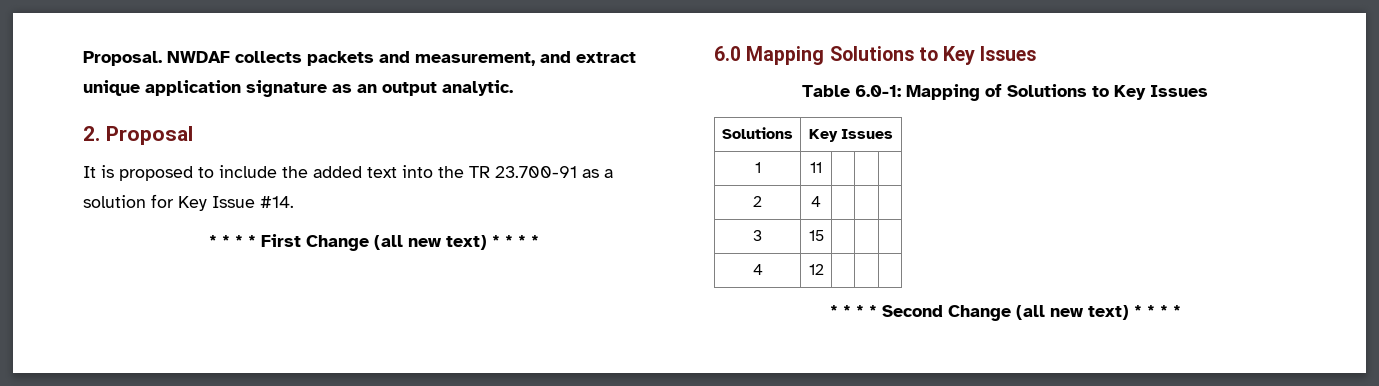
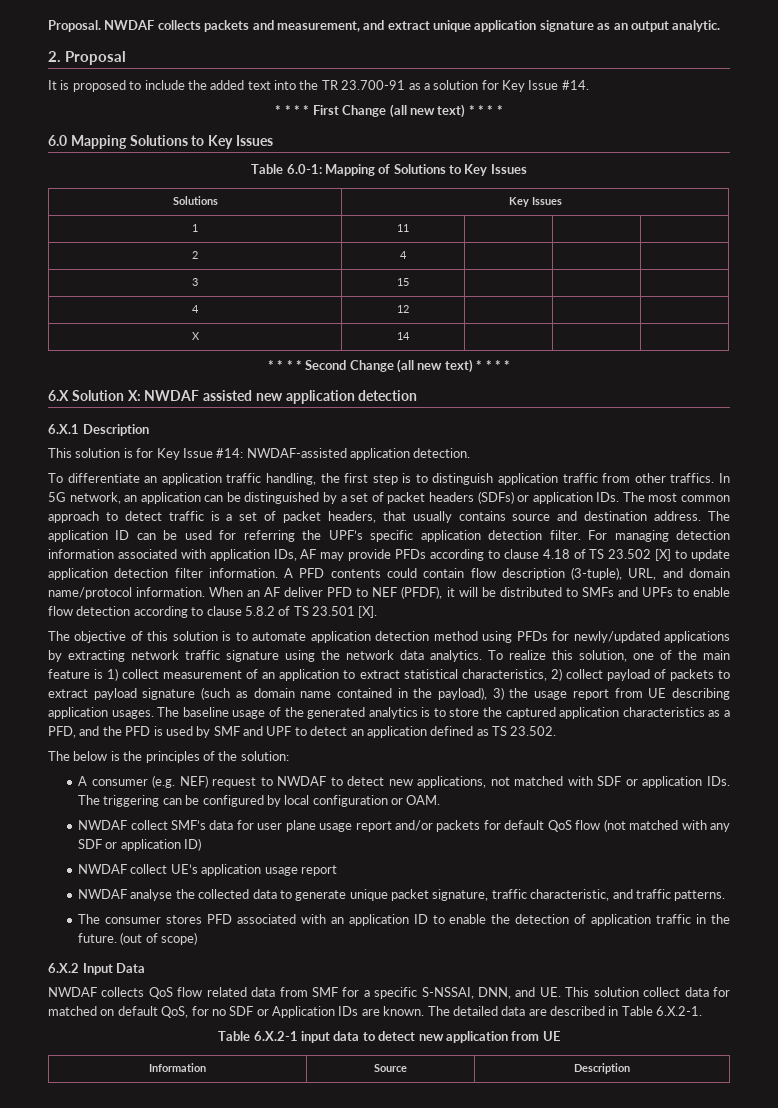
+ X | 14 | | |
+ 6.X Solution X: NWDAF assisted new application detection
+ 6.X.1 Description
+ This solution is for Key Issue #14: NWDAF-assisted application detection.
+ To differentiate an application traffic handling, the first step is to distinguish application traffic from other traffics. In 5G network, an application can be distinguished by a set of packet headers (SDFs) or application IDs. The most common approach to detect traffic is a set of packet headers, that usually contains source and destination address. The application ID can be used for referring the UPF’s specific application detection filter. For managing detection information associated with application IDs, AF may provide PFDs according to clause 4.18 of TS 23.502 [X] to update application detection filter information. A PFD contents could contain flow description (3-tuple), URL, and domain name/protocol information. When an AF deliver PFD to NEF (PFDF), it will be distributed to SMFs and UPFs to enable flow detection according to clause 5.8.2 of TS 23.501 [X].
+ The objective of this solution is to automate application detection method using PFDs for newly/updated applications by extracting network traffic signature using the network data analytics. To realize this solution, one of the main feature is 1) collect measurement of an application to extract statistical characteristics, 2) collect payload of packets to extract payload signature (such as domain name contained in the payload), 3) the usage report from UE describing application usages. The baseline usage of the generated analytics is to store the captured application characteristics as a PFD, and the PFD is used by SMF and UPF to detect an application defined as TS 23.502.
+ The below is the principles of the solution:
+ A consumer (e.g. NEF) request to NWDAF to detect new applications, not matched with SDF or application IDs. The triggering can be configured by local configuration or OAM.
+ NWDAF collect SMF’s data for user plane usage report and/or packets for default QoS flow (not matched with any SDF or application ID)
+ NWDAF collect UE’s application usage report
+ NWDAF analyse the collected data to generate unique packet signature, traffic characteristic, and traffic patterns.
+ The consumer stores PFD associated with an application ID to enable the detection of application traffic in the future. (out of scope)
+ 6.X.2 Input Data
+ NWDAF collects QoS flow related data from SMF for a specific S-NSSAI, DNN, and UE. This solution collect data for matched on default QoS, for no SDF or Application IDs are known. The detailed data are described in Table 6.X.2-1.
+ Table 6.X.2-1 input data to detect new application from UE
+ Information | Source | Description

